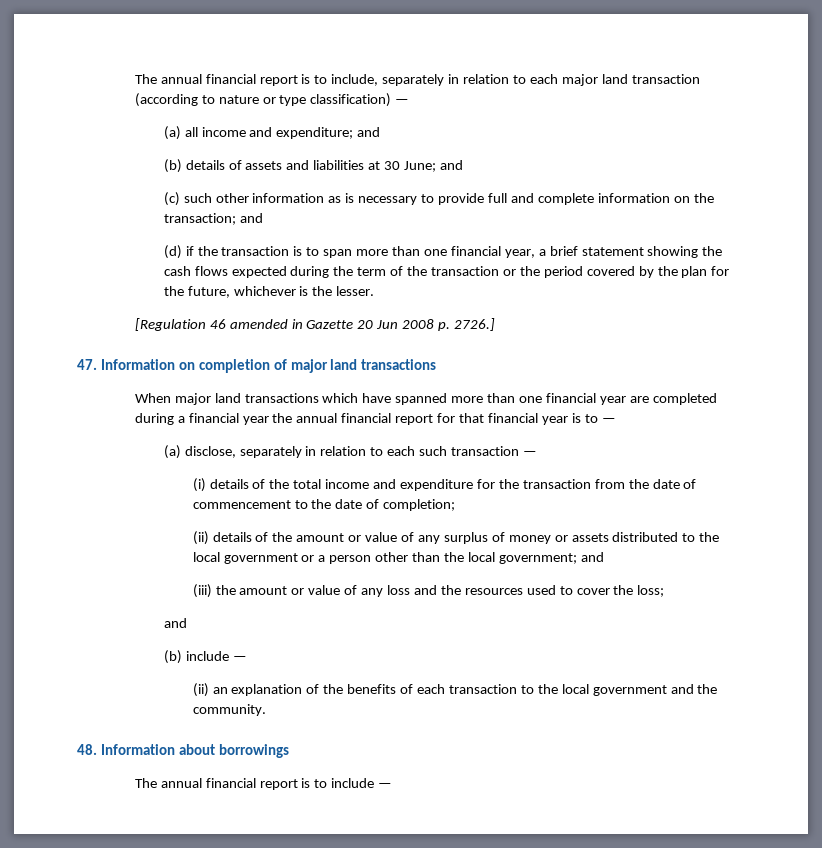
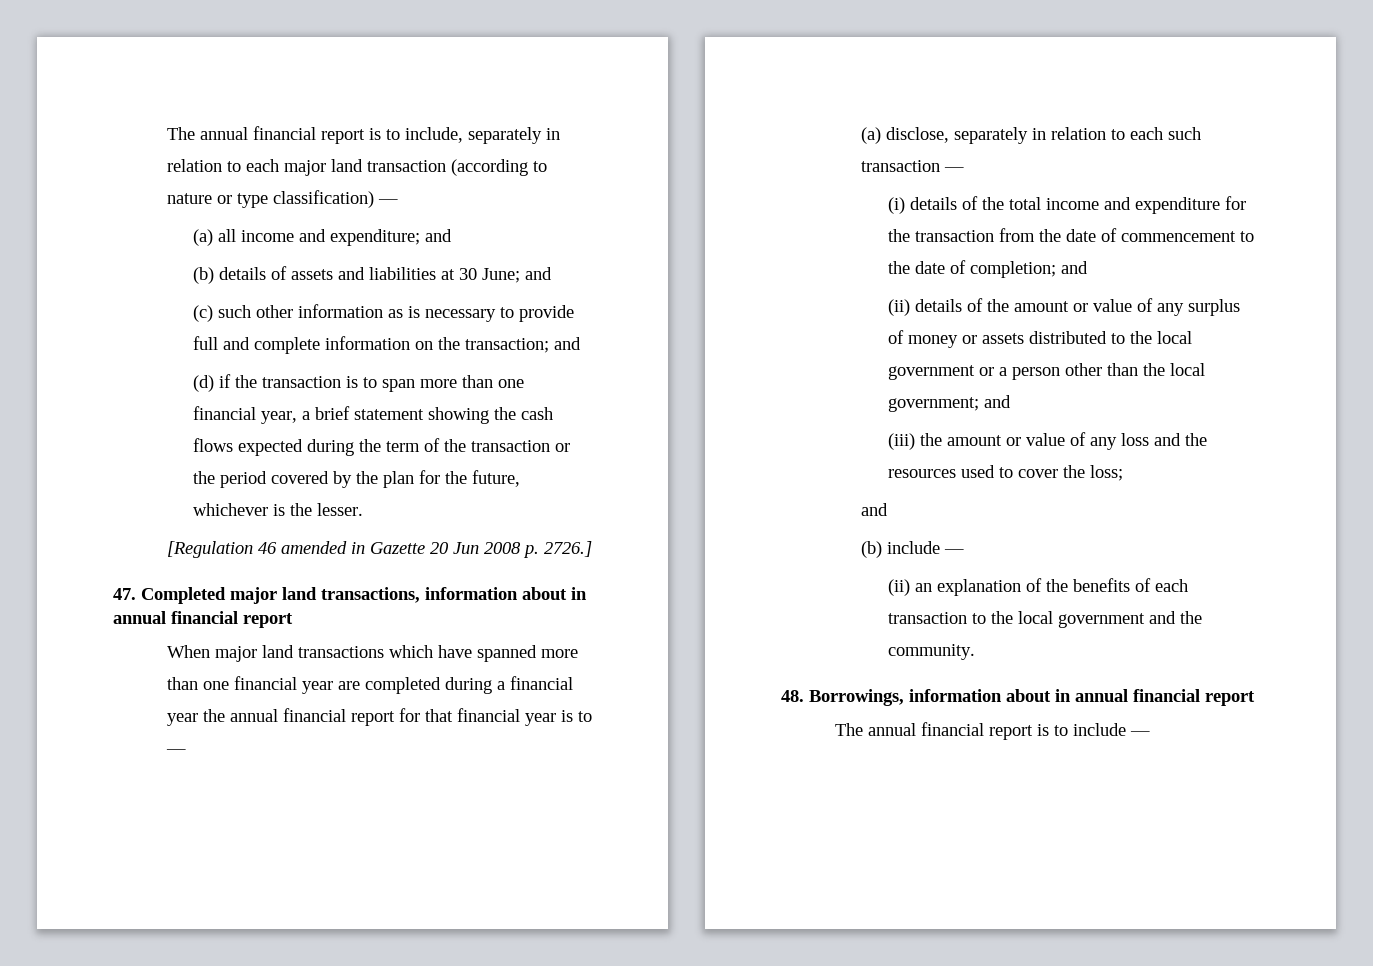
- 47. Information on completion of major land transactions
+ 47. Completed major land transactions, information about in annual financial report
- (i) details of the total income and expenditure for the transaction from the date of commencement to the date of completion;
+ (i) details of the total income and expenditure for the transaction from the date of commencement to the date of completion; and
- 48. Information about borrowings
+ 48. Borrowings, information about in annual financial report

